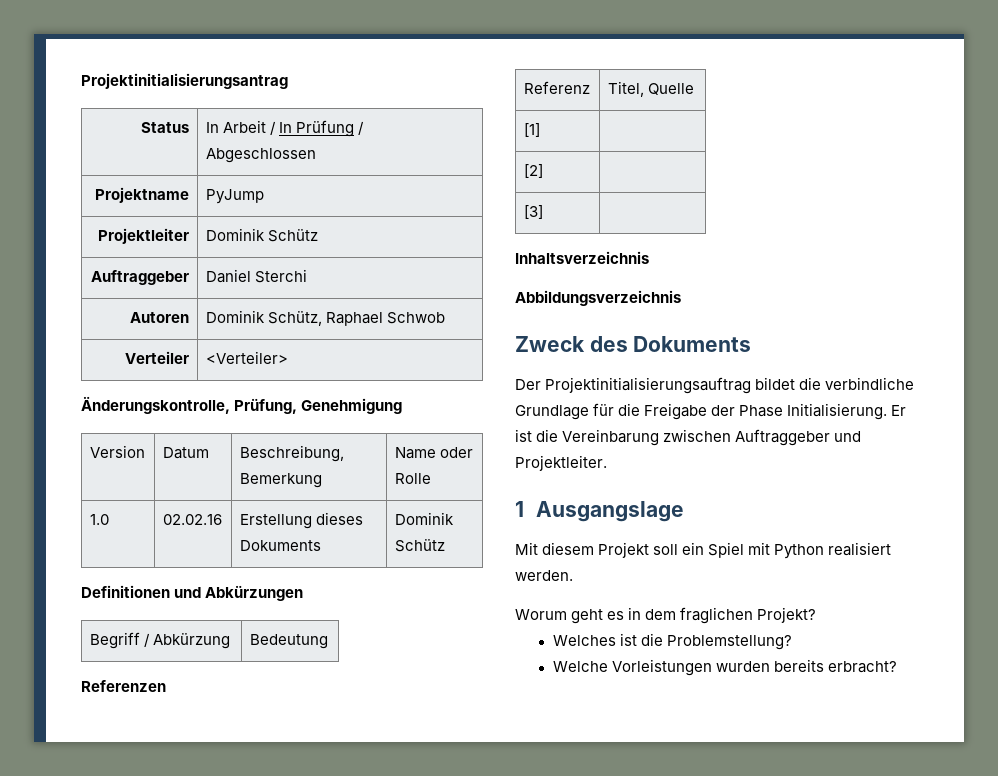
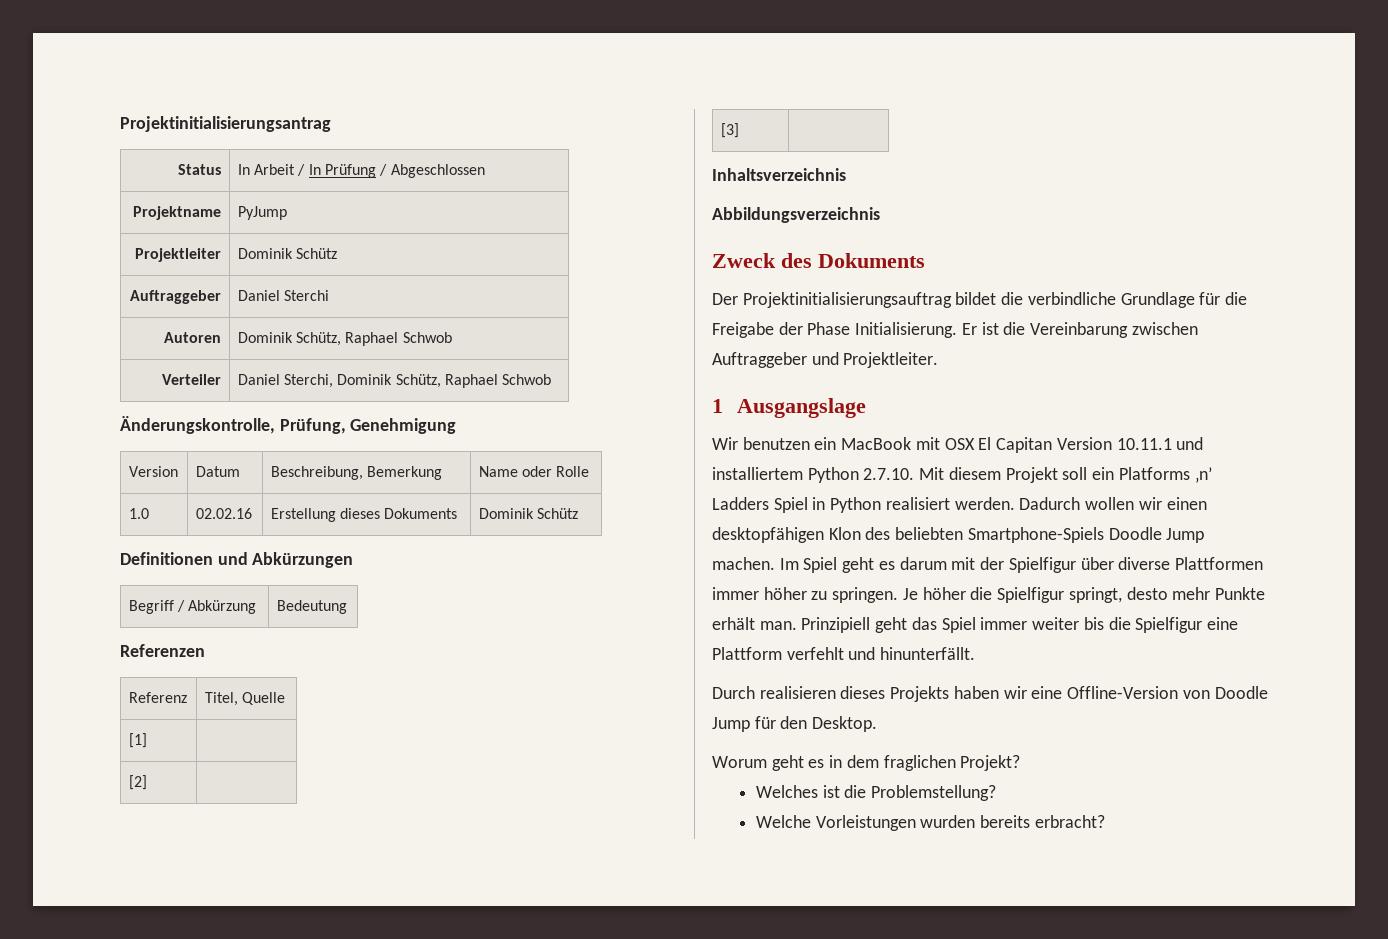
- Verteiler | <Verteiler>
+ Verteiler | Daniel Sterchi, Dominik Schütz, Raphael Schwob
- Mit diesem Projekt soll ein Spiel mit Python realisiert werden.
+ Wir benutzen ein MacBook mit OSX El Capitan Version 10.11.1 und installiertem Python 2.7.10. Mit diesem Projekt soll ein Platforms ‚n’ Ladders Spiel in Python realisiert werden. Dadurch wollen wir einen desktopfähigen Klon des beliebten Smartphone-Spiels Doodle Jump machen. Im Spiel geht es darum mit der Spielfigur über diverse Plattformen immer höher zu springen. Je höher die Spielfigur springt, desto mehr Punkte erhält man. Prinzipiell geht das Spiel immer weiter bis die Spielfigur eine Plattform verfehlt und hinunterfällt.
+ Durch realisieren dieses Projekts haben wir eine Offline-Version von Doodle Jump für den Desktop.

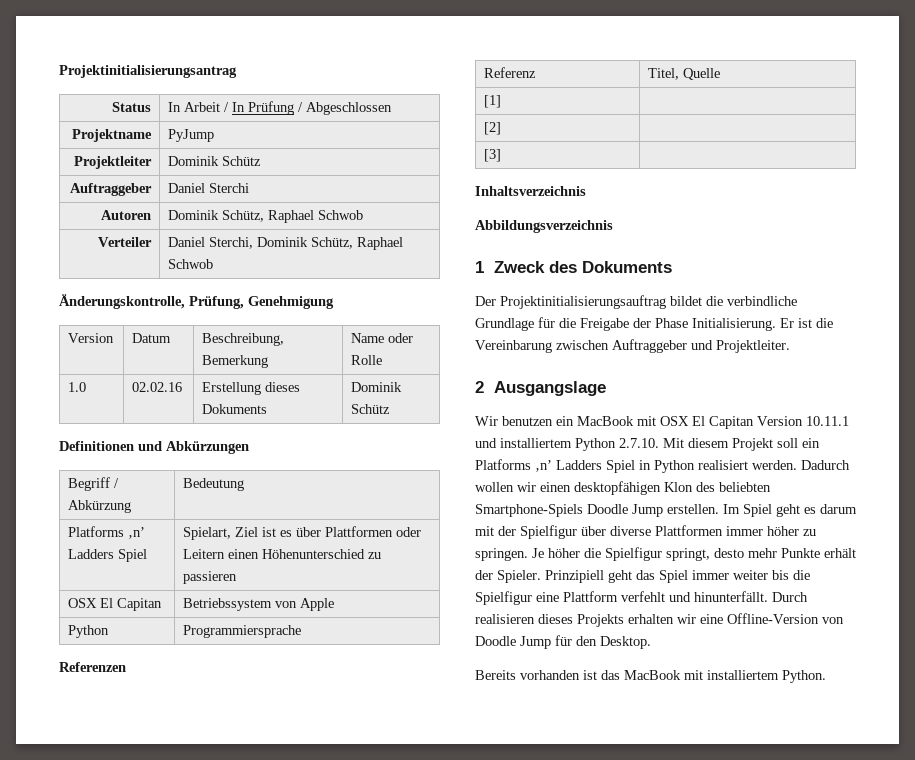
+ Platforms ‚n’ Ladders Spiel | Spielart, Ziel ist es über Plattformen oder Leitern einen Höhenunterschied zu passieren
+ OSX El Capitan | Betriebssystem von Apple
+ Python | Programmiersprache
- Zweck des Dokuments
+ 1 Zweck des Dokuments
- 1 Ausgangslage
+ 2 Ausgangslage
- Dadurch wollen wir einen desktopfähigen Klon des beliebten Smartphone-Spiels Doodle Jump machen.
+ Dadurch wollen wir einen desktopfähigen Klon des beliebten Smartphone-Spiels Doodle Jump erstellen.
- Je höher die Spielfigur springt, desto mehr Punkte erhält man.
+ Je höher die Spielfigur springt, desto mehr Punkte erhält der Spieler.
- Prinzipiell geht das Spiel immer weiter bis die Spielfigur eine Plattform verfehlt und hinunterfällt.
- Durch realisieren dieses Projekts haben wir eine Offline-Version von Doodle Jump für den Desktop.
+ Prinzipiell geht das Spiel immer weiter bis die Spielfigur eine Plattform verfehlt und hinunterfällt. Durch realisieren dieses Projekts erhalten wir eine Offline-Version von Doodle Jump für den Desktop.
- Worum geht es in dem fraglichen Projekt?
- Welches ist die Problemstellung?
- Welche Vorleistungen wurden bereits erbracht?
+ Bereits vorhanden ist das MacBook mit installiertem Python.

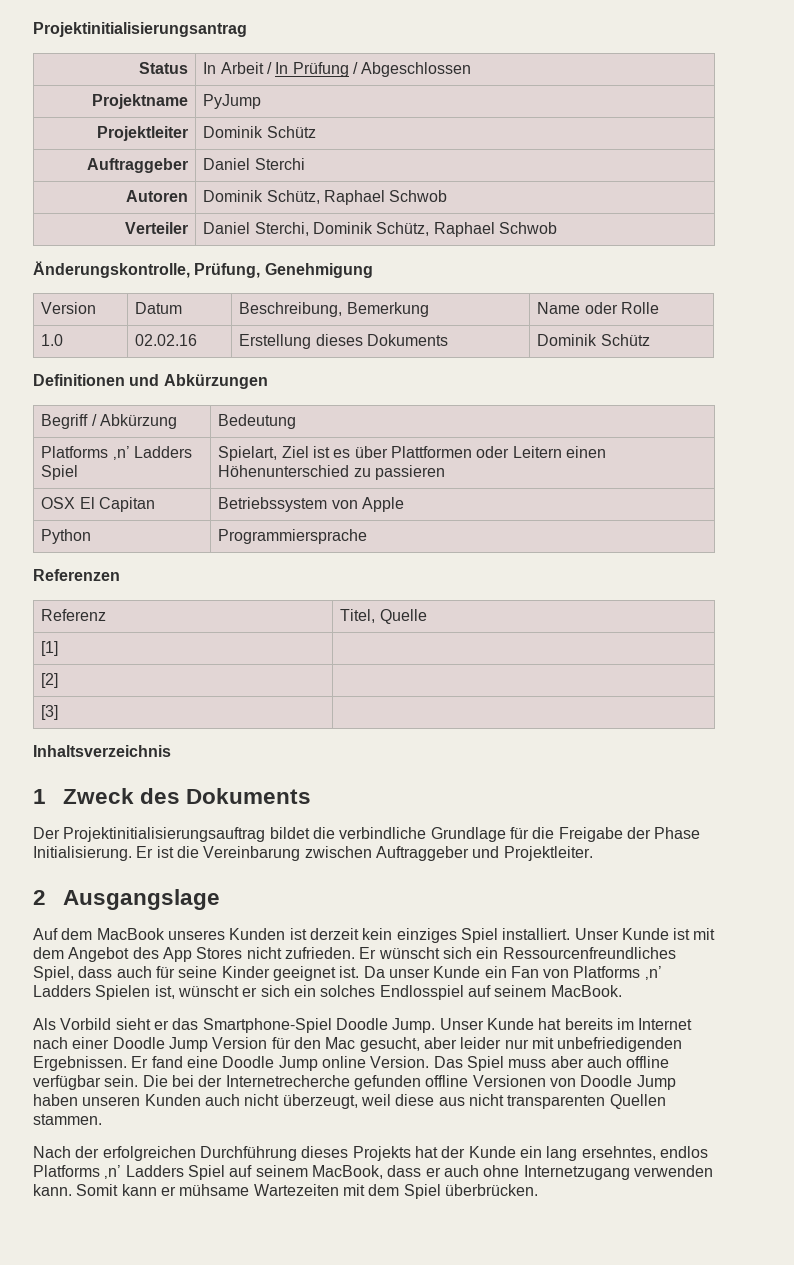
- Abbildungsverzeichnis
- Wir benutzen ein MacBook mit OSX El Capitan Version 10.11.1 und installiertem Python 2.7.10. Mit diesem Projekt soll ein Platforms ‚n’ Ladders Spiel in Python realisiert werden. Dadurch wollen wir einen desktopfähigen Klon des beliebten Smartphone-Spiels Doodle Jump erstellen. Im Spiel geht es darum mit der Spielfigur über diverse Plattformen immer höher zu springen. Je höher die Spielfigur springt, desto mehr Punkte erhält der Spieler. Prinzipiell geht das Spiel immer weiter bis die Spielfigur eine Plattform verfehlt und hinunterfällt. Durch realisieren dieses Projekts erhalten wir eine Offline-Version von Doodle Jump für den Desktop.
- Bereits vorhanden ist das MacBook mit installiertem Python.
+ Auf dem MacBook unseres Kunden ist derzeit kein einziges Spiel installiert. Unser Kunde ist mit dem Angebot des App Stores nicht zufrieden. Er wünscht sich ein Ressourcenfreundliches Spiel, dass auch für seine Kinder geeignet ist. Da unser Kunde ein Fan von Platforms ‚n’ Ladders Spielen ist, wünscht er sich ein solches Endlosspiel auf seinem MacBook.
+ Als Vorbild sieht er das Smartphone-Spiel Doodle Jump. Unser Kunde hat bereits im Internet nach einer Doodle Jump Version für den Mac gesucht, aber leider nur mit unbefriedigenden Ergebnissen. Er fand eine Doodle Jump online Version. Das Spiel muss aber auch offline verfügbar sein. Die bei der Internetrecherche gefunden offline Versionen von Doodle Jump haben unseren Kunden auch nicht überzeugt, weil diese aus nicht transparenten Quellen stammen.
+ Nach der erfolgreichen Durchführung dieses Projekts hat der Kunde ein lang ersehntes, endlos Platforms ‚n’ Ladders Spiel auf seinem MacBook, dass er auch ohne Internetzugang verwenden kann. Somit kann er mühsame Wartezeiten mit dem Spiel überbrücken.

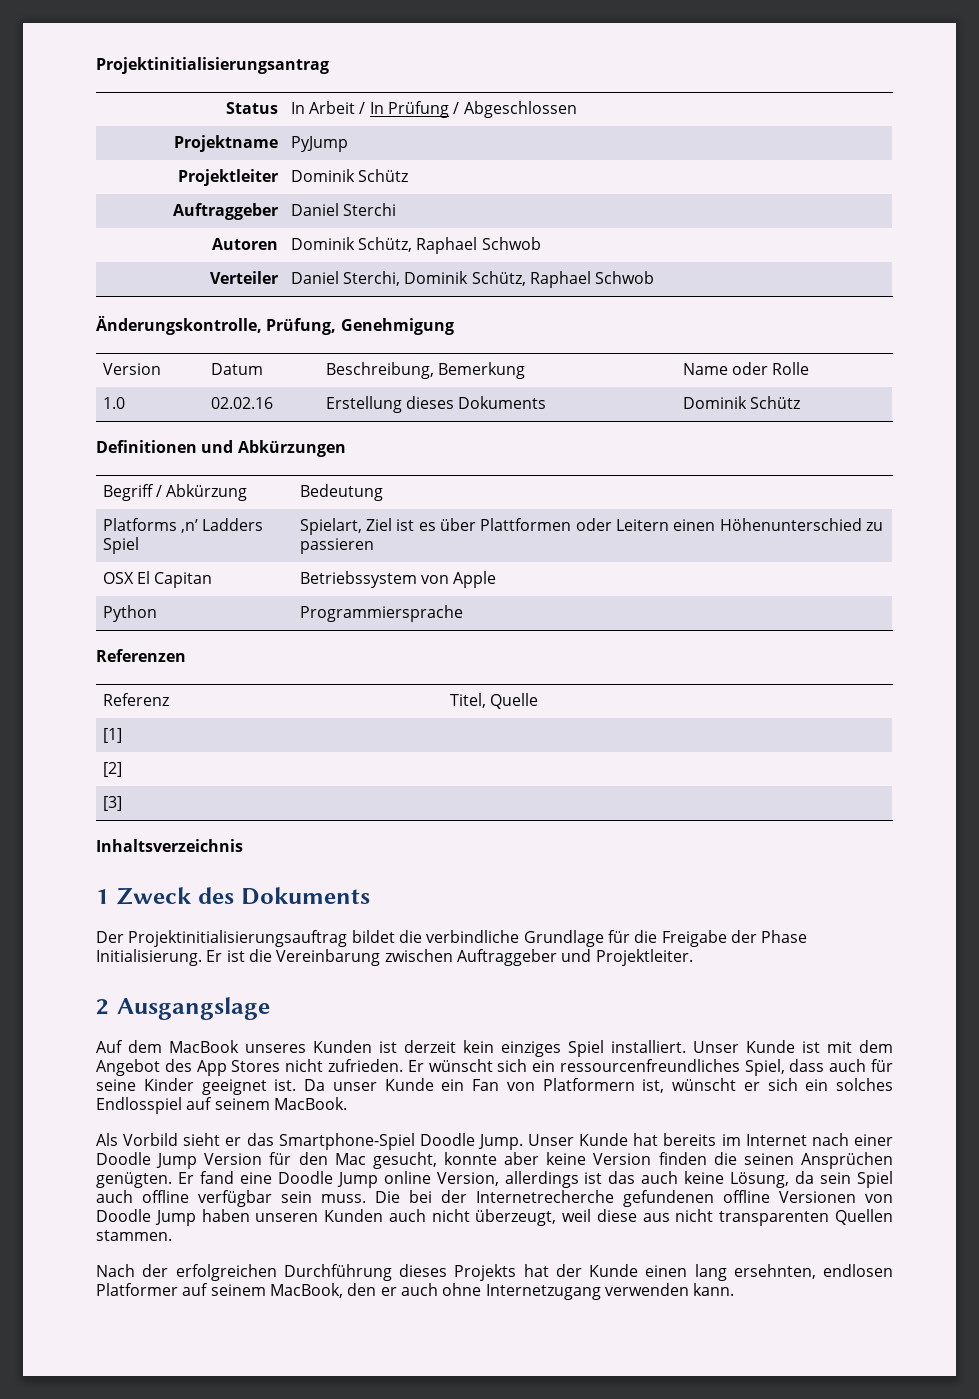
- Er wünscht sich ein Ressourcenfreundliches Spiel, dass auch für seine Kinder geeignet ist.
+ Er wünscht sich ein ressourcenfreundliches Spiel, dass auch für seine Kinder geeignet ist.
- Da unser Kunde ein Fan von Platforms ‚n’ Ladders Spielen ist, wünscht er sich ein solches Endlosspiel auf seinem MacBook.
+ Da unser Kunde ein Fan von Platformern ist, wünscht er sich ein solches Endlosspiel auf seinem MacBook.
- Unser Kunde hat bereits im Internet nach einer Doodle Jump Version für den Mac gesucht, aber leider nur mit unbefriedigenden Ergebnissen.
+ Unser Kunde hat bereits im Internet nach einer Doodle Jump Version für den Mac gesucht, konnte aber keine Version finden die seinen Ansprüchen genügten.
- Er fand eine Doodle Jump online Version. Das Spiel muss aber auch offline verfügbar sein.
+ Er fand eine Doodle Jump online Version, allerdings ist das auch keine Lösung, da sein Spiel auch offline verfügbar sein muss.
- Die bei der Internetrecherche gefunden offline Versionen von Doodle Jump haben unseren Kunden auch nicht überzeugt, weil diese aus nicht transparenten Quellen stammen.
+ Die bei der Internetrecherche gefundenen offline Versionen von Doodle Jump haben unseren Kunden auch nicht überzeugt, weil diese aus nicht transparenten Quellen stammen.
- Nach der erfolgreichen Durchführung dieses Projekts hat der Kunde ein lang ersehntes, endlos Platforms ‚n’ Ladders Spiel auf seinem MacBook, dass er auch ohne Internetzugang verwenden kann. Somit kann er mühsame Wartezeiten mit dem Spiel überbrücken.
+ Nach der erfolgreichen Durchführung dieses Projekts hat der Kunde einen lang ersehnten, endlosen Platformer auf seinem MacBook, den er auch ohne Internetzugang verwenden kann.

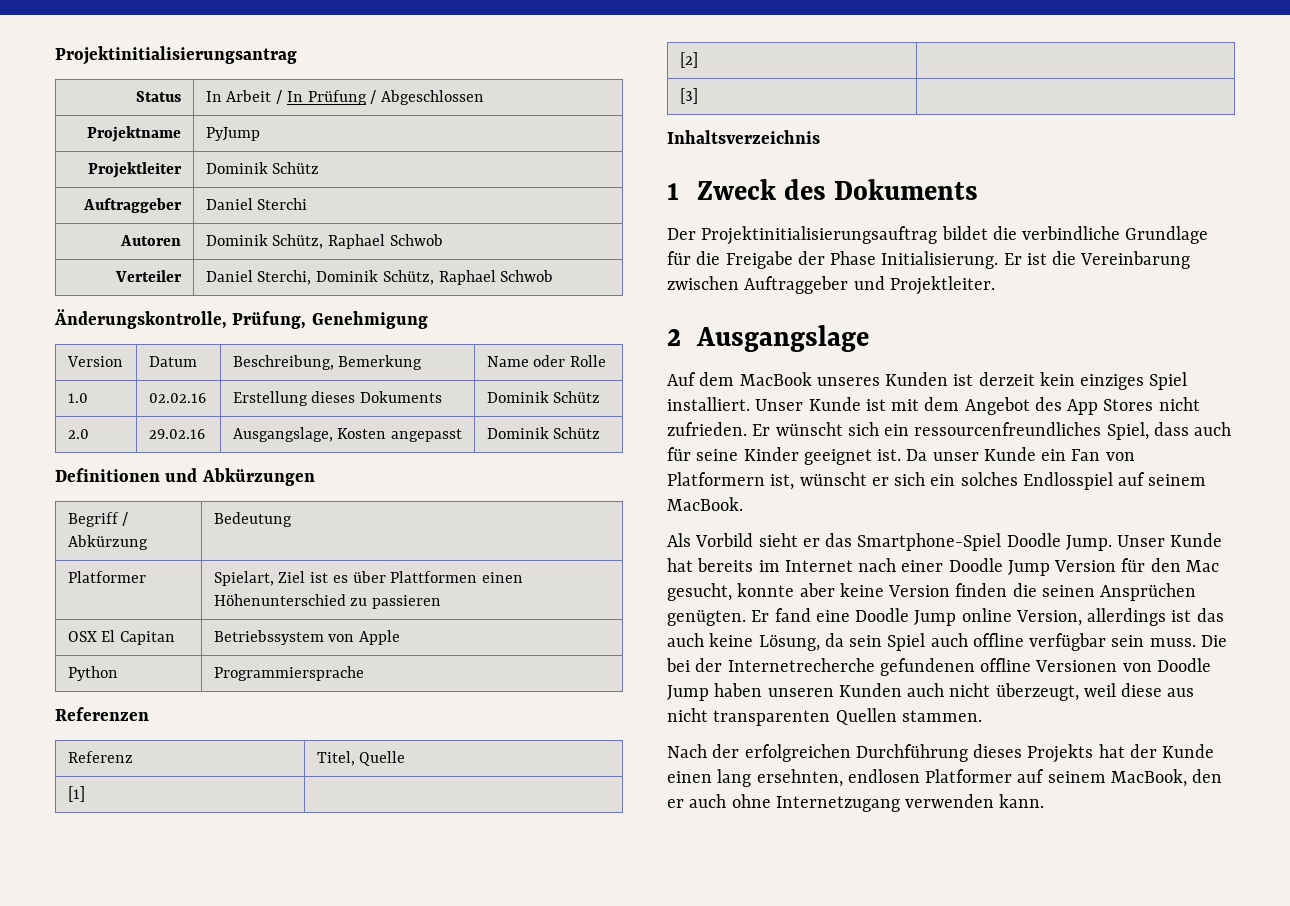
+ 2.0 | 29.02.16 | Ausgangslage, Kosten angepasst | Dominik Schütz
- Platforms ‚n’ Ladders Spiel | Spielart, Ziel ist es über Plattformen oder Leitern einen Höhenunterschied zu passieren
+ Platformer | Spielart, Ziel ist es über Plattformen einen Höhenunterschied zu passieren

